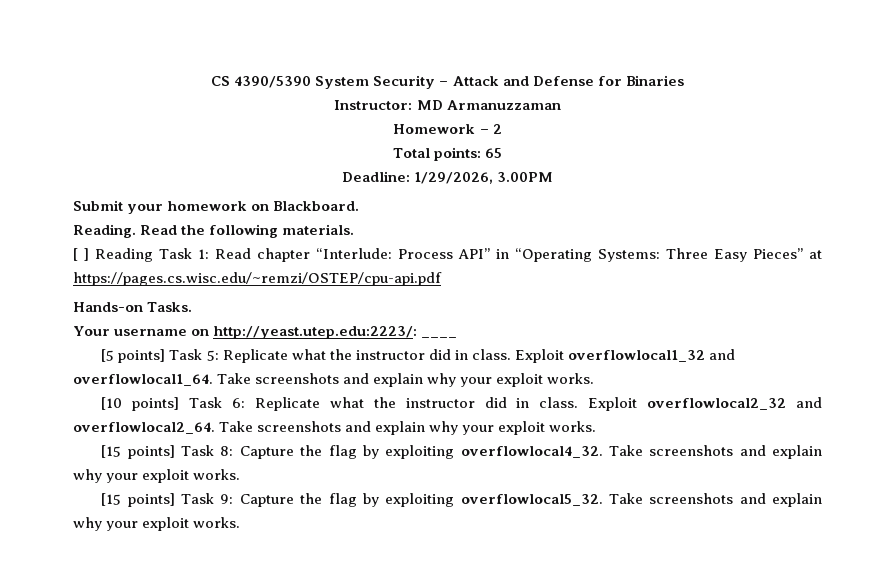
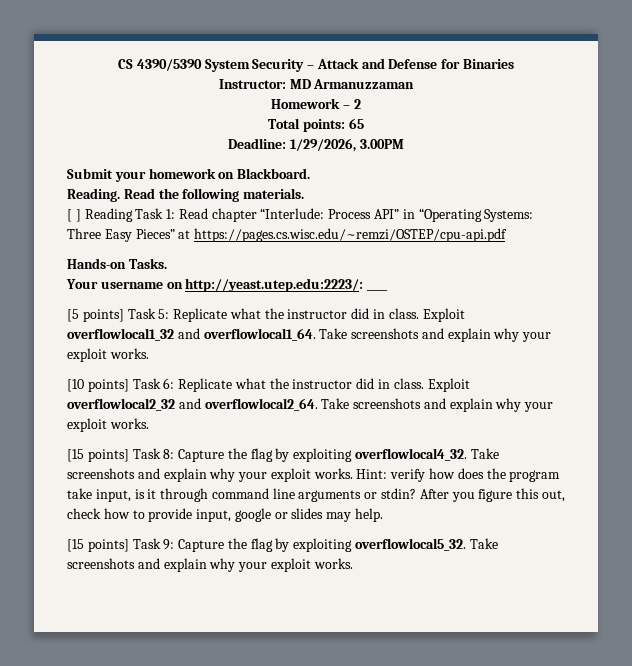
+ Hint: verify how does the program take input, is it through command line arguments or stdin? After you figure this out, check how to provide input, google or slides may help.

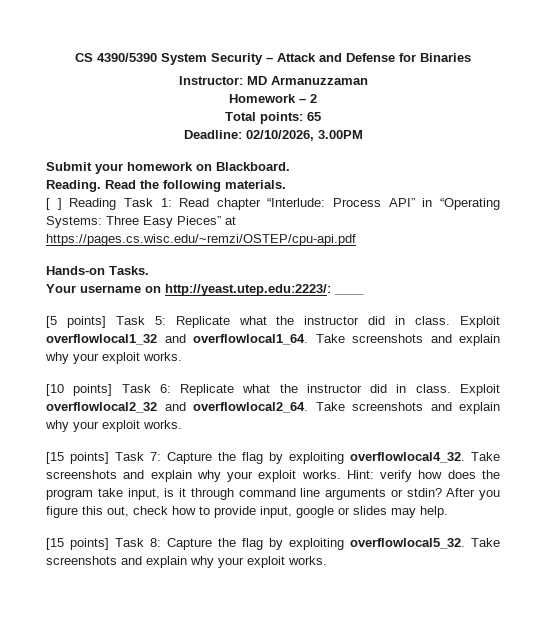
- Deadline: 1/29/2026, 3.00PM
+ Deadline: 02/10/2026, 3.00PM
- [15 points] Task 8: Capture the flag by exploiting overflowlocal4_32.
+ [15 points] Task 7: Capture the flag by exploiting overflowlocal4_32.
- [15 points] Task 9: Capture the flag by exploiting overflowlocal5_32.
+ [15 points] Task 8: Capture the flag by exploiting overflowlocal5_32.

